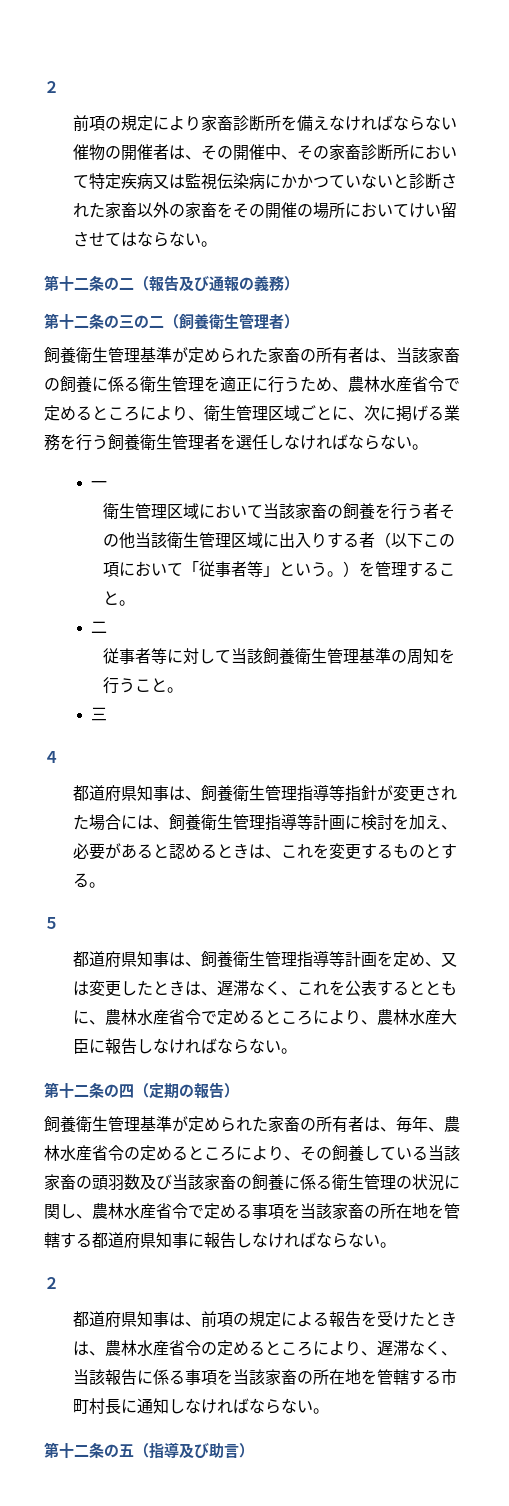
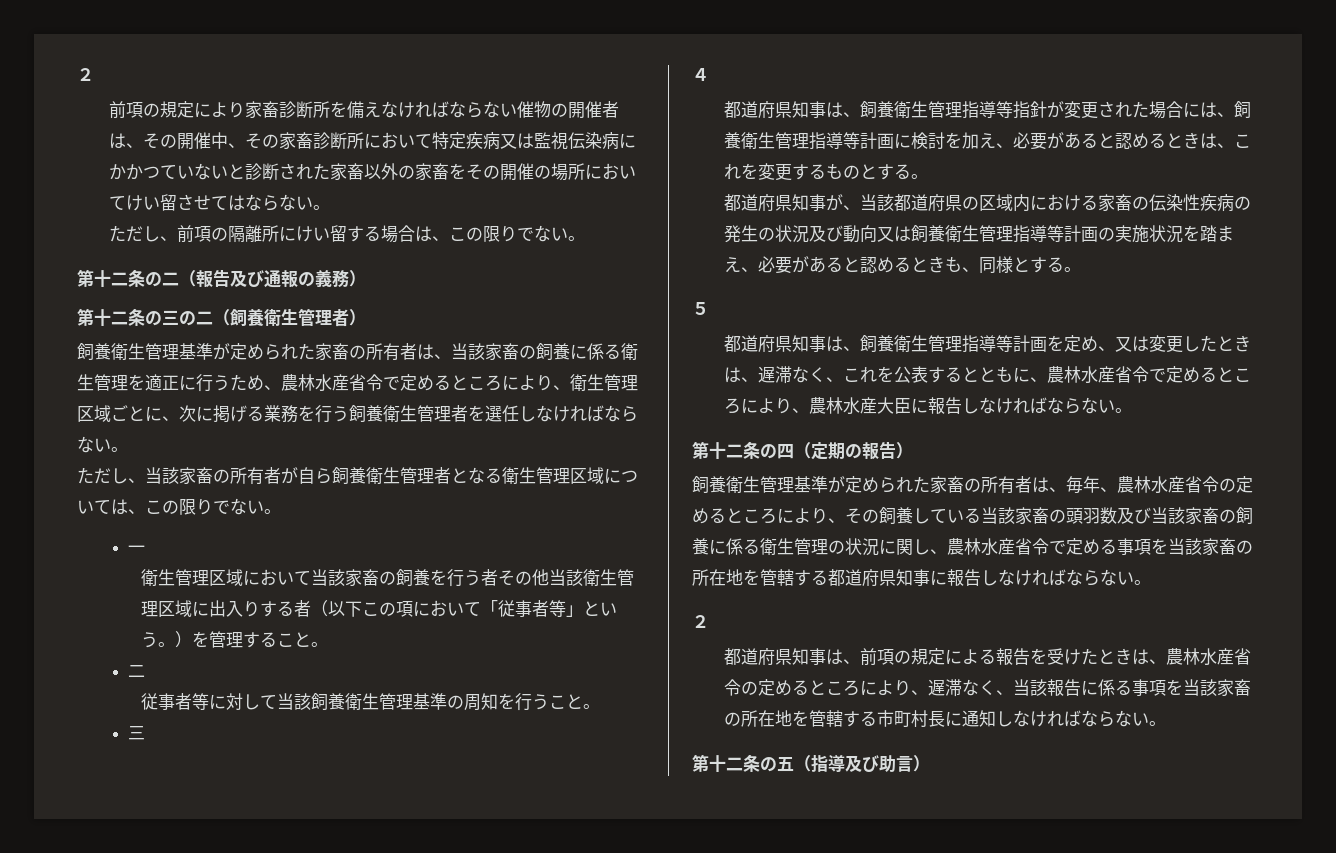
+ ただし、前項の隔離所にけい留する場合は、この限りでない。
+ ただし、当該家畜の所有者が自ら飼養衛生管理者となる衛生管理区域については、この限りでない。
+ 都道府県知事が、当該都道府県の区域内における家畜の伝染性疾病の発生の状況及び動向又は飼養衛生管理指導等計画の実施状況を踏まえ、必要があると認めるときも、同様とする。

